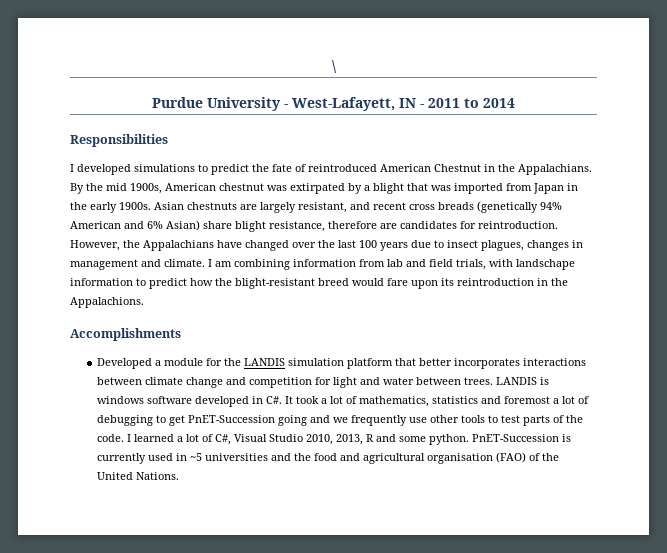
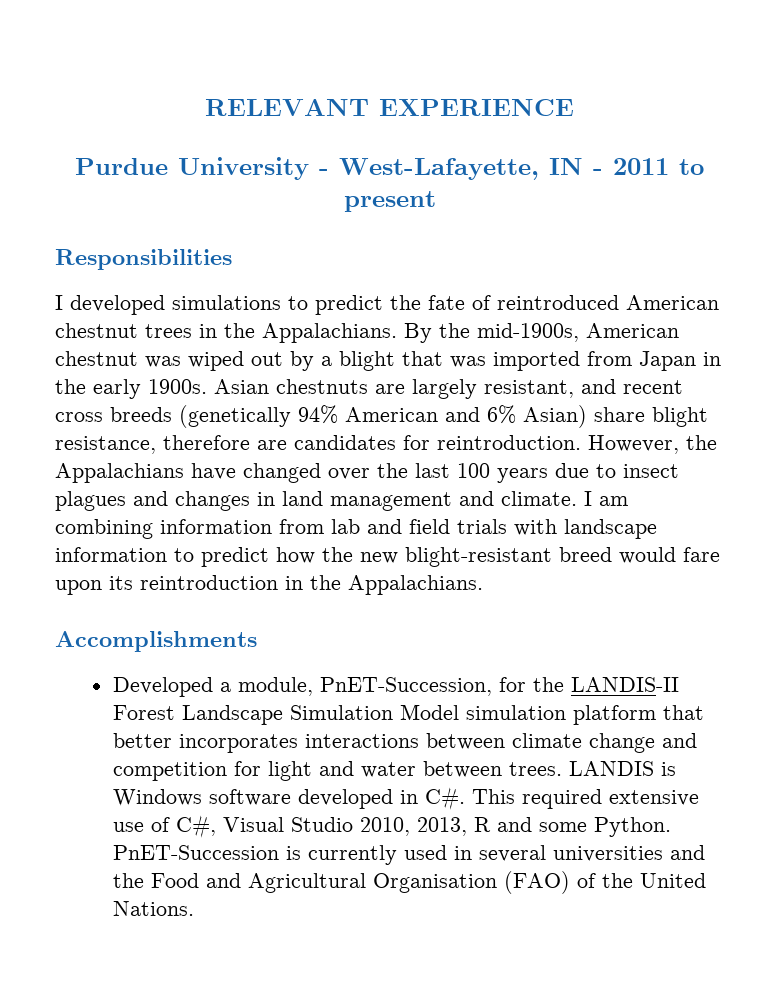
- \
+ RELEVANT EXPERIENCE
- Purdue University - West-Lafayett, IN - 2011 to 2014
+ Purdue University - West-Lafayette, IN - 2011 to present
- I developed simulations to predict the fate of reintroduced American Chestnut in the Appalachians.
+ I developed simulations to predict the fate of reintroduced American chestnut trees in the Appalachians.
- By the mid 1900s, American chestnut was extirpated by a blight that was imported from Japan in the early 1900s.
+ By the mid-1900s, American chestnut was wiped out by a blight that was imported from Japan in the early 1900s.
- Asian chestnuts are largely resistant, and recent cross breads (genetically 94% American and 6% Asian) share blight resistance, therefore are candidates for reintroduction.
+ Asian chestnuts are largely resistant, and recent cross breeds (genetically 94% American and 6% Asian) share blight resistance, therefore are candidates for reintroduction.
- However, the Appalachians have changed over the last 100 years due to insect plagues, changes in management and climate.
+ However, the Appalachians have changed over the last 100 years due to insect plagues and changes in land management and climate.
- I am combining information from lab and field trials, with landschape information to predict how the blight-resistant breed would fare upon its reintroduction in the Appalachions.
+ I am combining information from lab and field trials with landscape information to predict how the new blight-resistant breed would fare upon its reintroduction in the Appalachians.
- Developed a module for the LANDIS simulation platform that better incorporates interactions between climate change and competition for light and water between trees.
+ Developed a module, PnET-Succession, for the LANDIS-II Forest Landscape Simulation Model simulation platform that better incorporates interactions between climate change and competition for light and water between trees.
- LANDIS is windows software developed in C#. It took a lot of mathematics, statistics and foremost a lot of debugging to get PnET-Succession going and we frequently use other tools to test parts of the code. I learned a lot of C#, Visual Studio 2010, 2013, R and some python.
+ LANDIS is Windows software developed in C#. This required extensive use of C#, Visual Studio 2010, 2013, R and some Python.
- PnET-Succession is currently used in ~5 universities and the food and agricultural organisation (FAO) of the United Nations.
+ PnET-Succession is currently used in several universities and the Food and Agricultural Organisation (FAO) of the United Nations.

